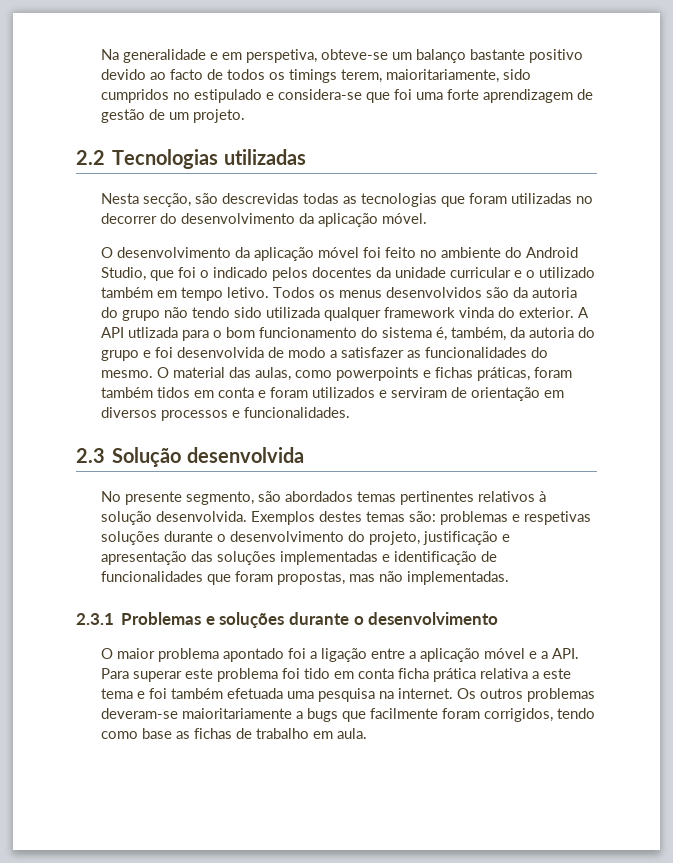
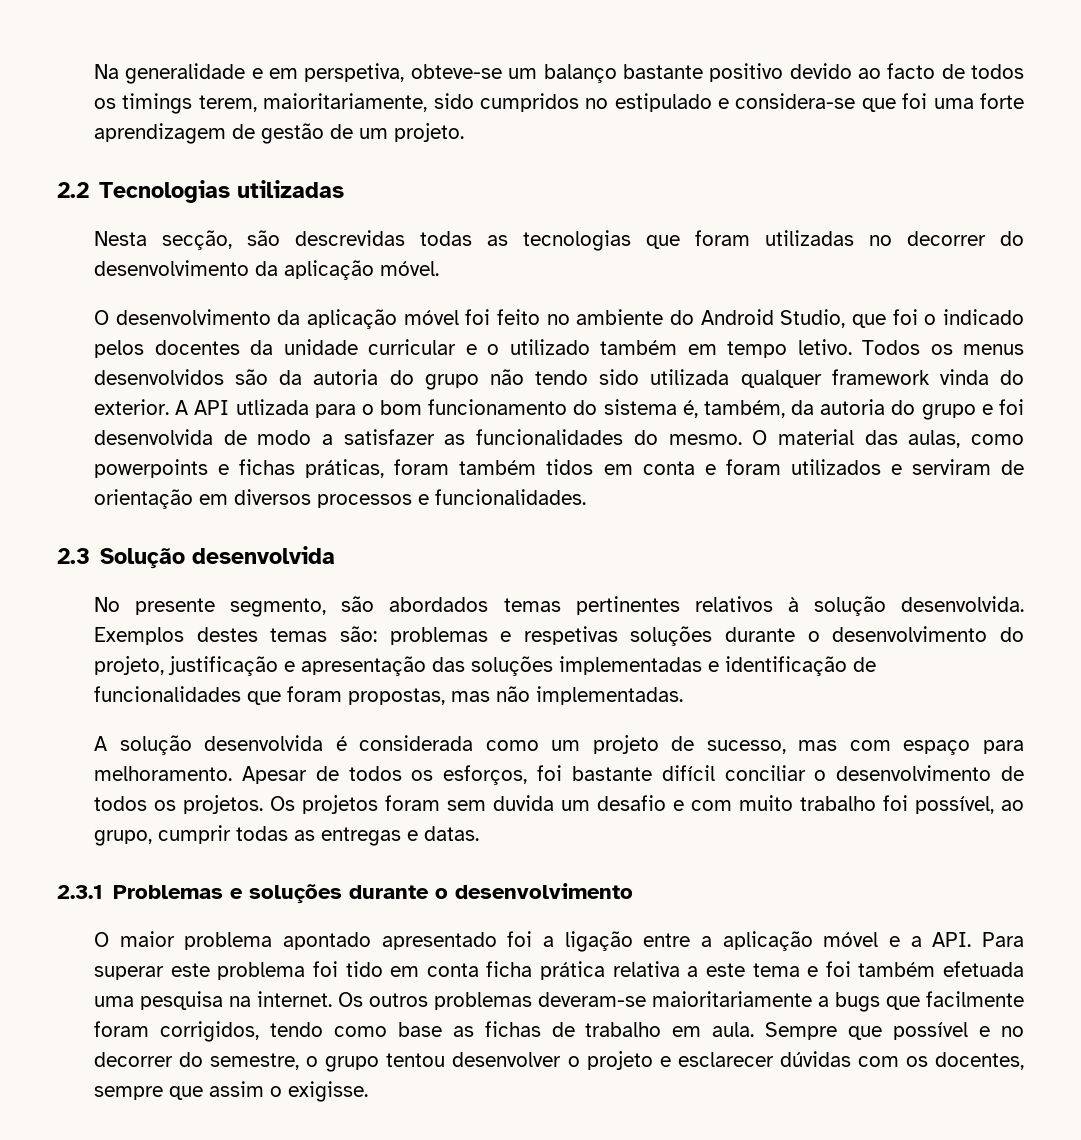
+ A solução desenvolvida é considerada como um projeto de sucesso, mas com espaço para melhoramento. Apesar de todos os esforços, foi bastante difícil conciliar o desenvolvimento de todos os projetos. Os projetos foram sem duvida um desafio e com muito trabalho foi possível, ao grupo, cumprir todas as entregas e datas.
- O maior problema apontado foi a ligação entre a aplicação móvel e a API. Para superar este problema foi tido em conta ficha prática relativa a este tema e foi também efetuada uma pesquisa na internet.
+ O maior problema apontado apresentado foi a ligação entre a aplicação móvel e a API. Para superar este problema foi tido em conta ficha prática relativa a este tema e foi também efetuada uma pesquisa na internet.
+ Sempre que possível e no decorrer do semestre, o grupo tentou desenvolver o projeto e esclarecer dúvidas com os docentes, sempre que assim o exigisse.

